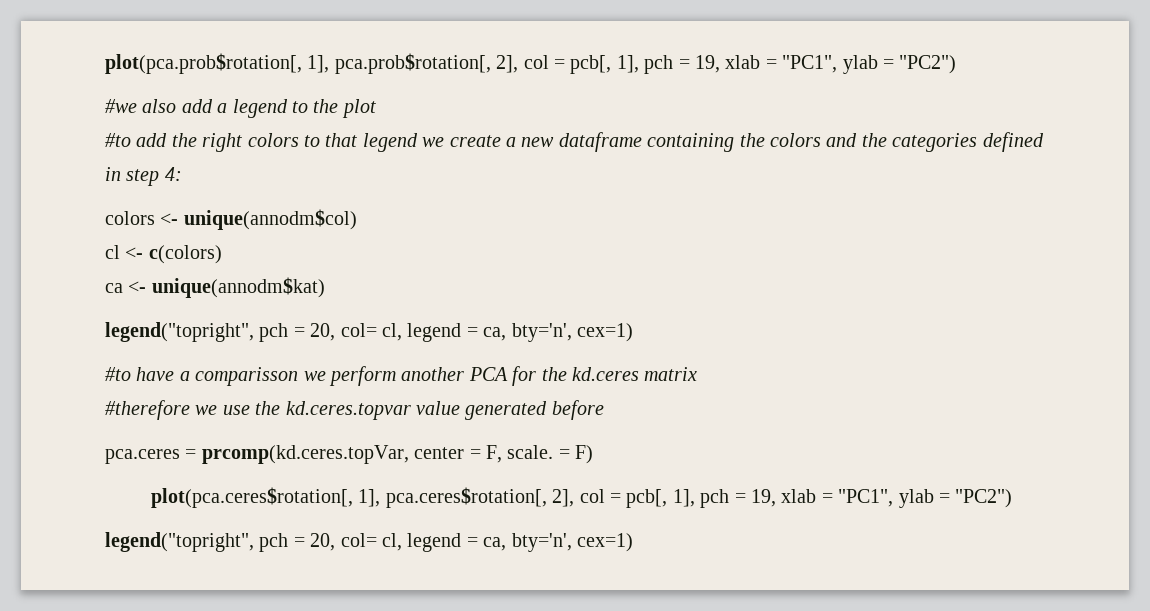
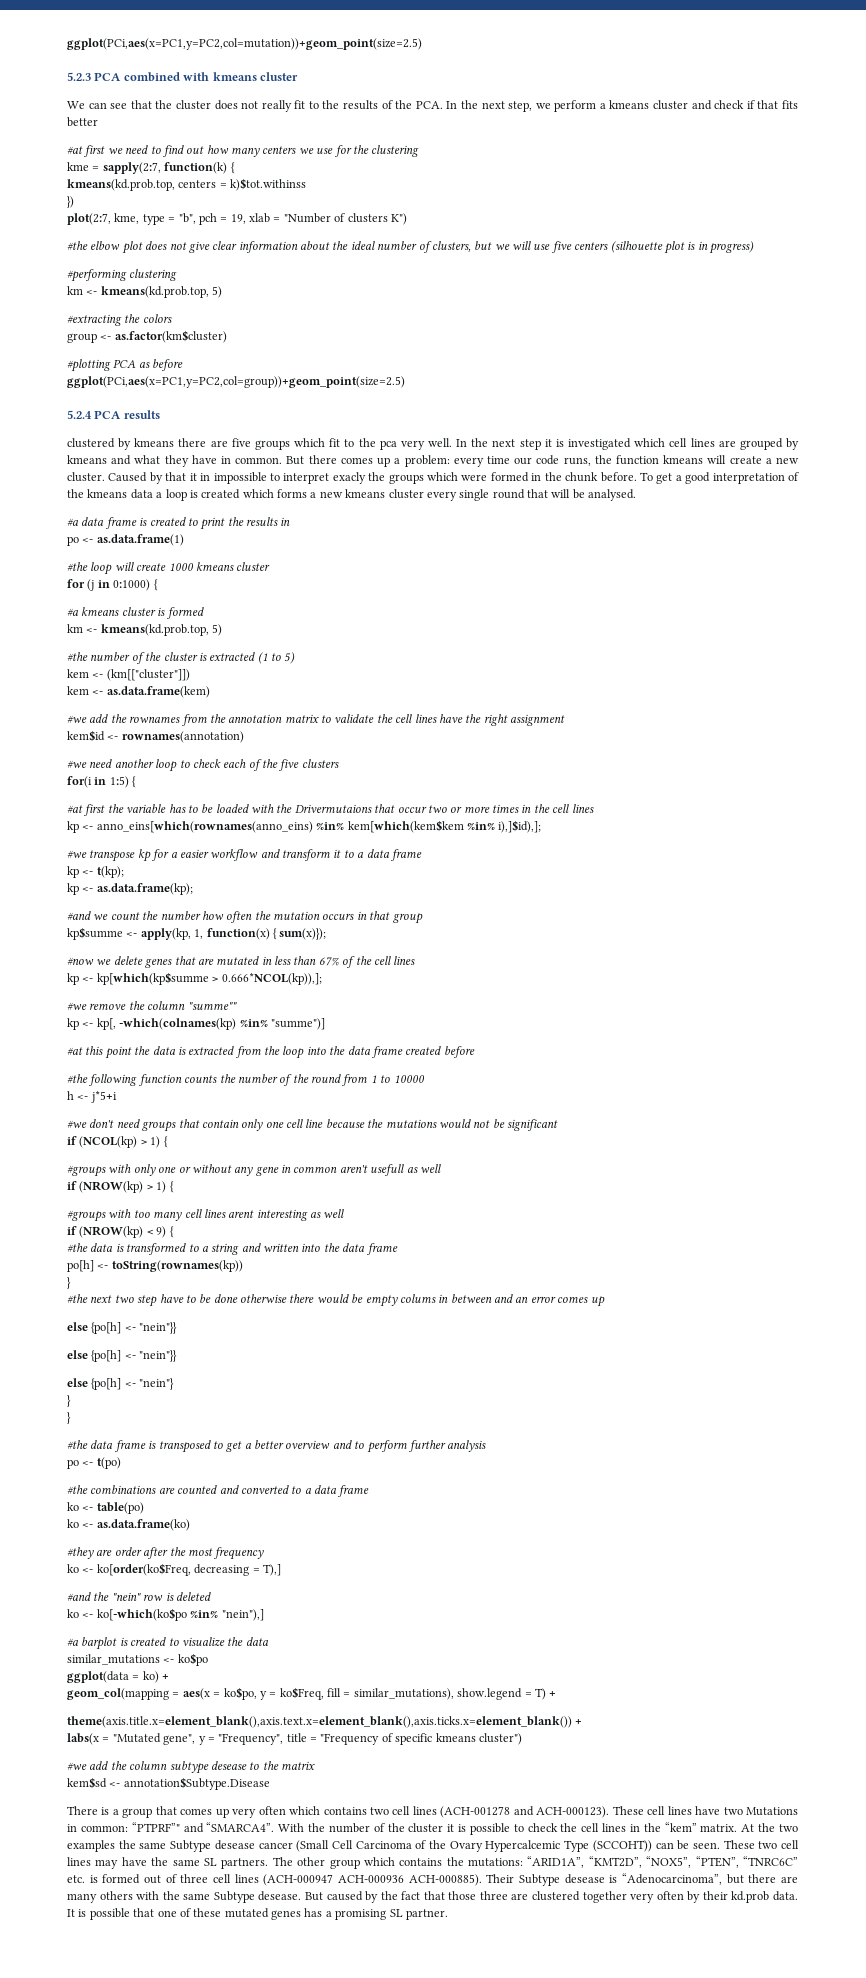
- plot(pca.prob$rotation[, 1], pca.prob$rotation[, 2], col = pcb[, 1], pch = 19, xlab = "PC1", ylab = "PC2")
- #we also add a legend to the plot
- #to add the right colors to that legend we create a new dataframe containing the colors and the categories defined in step 4:
- colors <- unique(annodm$col)
- cl <- c(colors)
- ca <- unique(annodm$kat)
- legend("topright", pch = 20, col= cl, legend = ca, bty='n', cex=1)
- #to have a comparisson we perform another PCA for the kd.ceres matrix
- #therefore we use the kd.ceres.topvar value generated before
- pca.ceres = prcomp(kd.ceres.topVar, center = F, scale. = F)
- plot(pca.ceres$rotation[, 1], pca.ceres$rotation[, 2], col = pcb[, 1], pch = 19, xlab = "PC1", ylab = "PC2")
- legend("topright", pch = 20, col= cl, legend = ca, bty='n', cex=1)
+ ggplot(PCi,aes(x=PC1,y=PC2,col=mutation))+geom_point(size=2.5)
+ 5.2.3 PCA combined with kmeans cluster
+ We can see that the cluster does not really fit to the results of the PCA. In the next step, we perform a kmeans cluster and check if that fits better
+ #at first we need to find out how many centers we use for the clustering
+ kme = sapply(2:7, function(k) {
+ kmeans(kd.prob.top, centers = k)$tot.withinss
+ })
+ plot(2:7, kme, type = "b", pch = 19, xlab = "Number of clusters K")
+ #the elbow plot does not give clear information about the ideal number of clusters, but we will use five centers (silhouette plot is in progress)
+ #performing clustering
+ km <- kmeans(kd.prob.top, 5)
+ #extracting the colors
+ group <- as.factor(km$cluster)
+ #plotting PCA as before
+ ggplot(PCi,aes(x=PC1,y=PC2,col=group))+geom_point(size=2.5)
+ 5.2.4 PCA results
+ clustered by kmeans there are five groups which fit to the pca very well. In the next step it is investigated which cell lines are grouped by kmeans and what they have in common. But there comes up a problem: every time our code runs, the function kmeans will create a new cluster. Caused by that it in impossible to interpret exacly the groups which were formed in the chunk before. To get a good interpretation of the kmeans data a loop is created which forms a new kmeans cluster every single round that will be analysed.
+ #a data frame is created to print the results in
+ po <- as.data.frame(1)
+ #the loop will create 1000 kmeans cluster
+ for (j in 0:1000) {
+ #a kmeans cluster is formed
+ km <- kmeans(kd.prob.top, 5)
+ #the number of the cluster is extracted (1 to 5)
+ kem <- (km[["cluster"]])
+ kem <- as.data.frame(kem)
+ #we add the rownames from the annotation matrix to validate the cell lines have the right assignment
+ kem$id <- rownames(annotation)
+ #we need another loop to check each of the five clusters
+ for(i in 1:5) {
+ #at first the variable has to be loaded with the Drivermutaions that occur two or more times in the cell lines
+ kp <- anno_eins[which(rownames(anno_eins) %in% kem[which(kem$kem %in% i),]$id),];
+ #we transpose kp for a easier workflow and transform it to a data frame
+ kp <- t(kp);
+ kp <- as.data.frame(kp);
+ #and we count the number how often the mutation occurs in that group
+ kp$summe <- apply(kp, 1, function(x) { sum(x)});
+ #now we delete genes that are mutated in less than 67% of the cell lines
+ kp <- kp[which(kp$summe > 0.666*NCOL(kp)),];
+ #we remove the column "summe""
+ kp <- kp[, -which(colnames(kp) %in% "summe")]
+ #at this point the data is extracted from the loop into the data frame created before
+ #the following function counts the number of the round from 1 to 10000
+ h <- j*5+i
+ #we don't need groups that contain only one cell line because the mutations would not be significant
+ if (NCOL(kp) > 1) {
+ #groups with only one or without any gene in common aren't usefull as well
+ if (NROW(kp) > 1) {
+ #groups with too many cell lines arent interesting as well
+ if (NROW(kp) < 9) {
+ #the data is transformed to a string and written into the data frame
+ po[h] <- toString(rownames(kp))
+ }
+ #the next two step have to be done otherwise there would be empty colums in between and an error comes up
+ else {po[h] <- "nein"}}
+ else {po[h] <- "nein"}}
+ else {po[h] <- "nein"}
+ }
+ }
+ #the data frame is transposed to get a better overview and to perform further analysis
+ po <- t(po)
+ #the combinations are counted and converted to a data frame
+ ko <- table(po)
+ ko <- as.data.frame(ko)
+ #they are order after the most frequency
+ ko <- ko[order(ko$Freq, decreasing = T),]
+ #and the "nein" row is deleted
+ ko <- ko[-which(ko$po %in% "nein"),]
+ #a barplot is created to visualize the data
+ similar_mutations <- ko$po
+ ggplot(data = ko) +
+ geom_col(mapping = aes(x = ko$po, y = ko$Freq, fill = similar_mutations), show.legend = T) +
+ theme(axis.title.x=element_blank(),axis.text.x=element_blank(),axis.ticks.x=element_blank()) +
+ labs(x = "Mutated gene", y = "Frequency", title = "Frequency of specific kmeans cluster")
+ #we add the column subtype desease to the matrix
+ kem$sd <- annotation$Subtype.Disease
+ There is a group that comes up very often which contains two cell lines (ACH-001278 and ACH-000123). These cell lines have two Mutations in common: “PTPRF”" and “SMARCA4”. With the number of the cluster it is possible to check the cell lines in the “kem” matrix. At the two examples the same Subtype desease cancer (Small Cell Carcinoma of the Ovary Hypercalcemic Type (SCCOHT)) can be seen. These two cell lines may have the same SL partners. The other group which contains the mutations: “ARID1A”, “KMT2D”, “NOX5”, “PTEN”, “TNRC6C” etc. is formed out of three cell lines (ACH-000947 ACH-000936 ACH-000885). Their Subtype desease is “Adenocarcinoma”, but there are many others with the same Subtype desease. But caused by the fact that those three are clustered together very often by their kd.prob data. It is possible that one of these mutated genes has a promising SL partner.

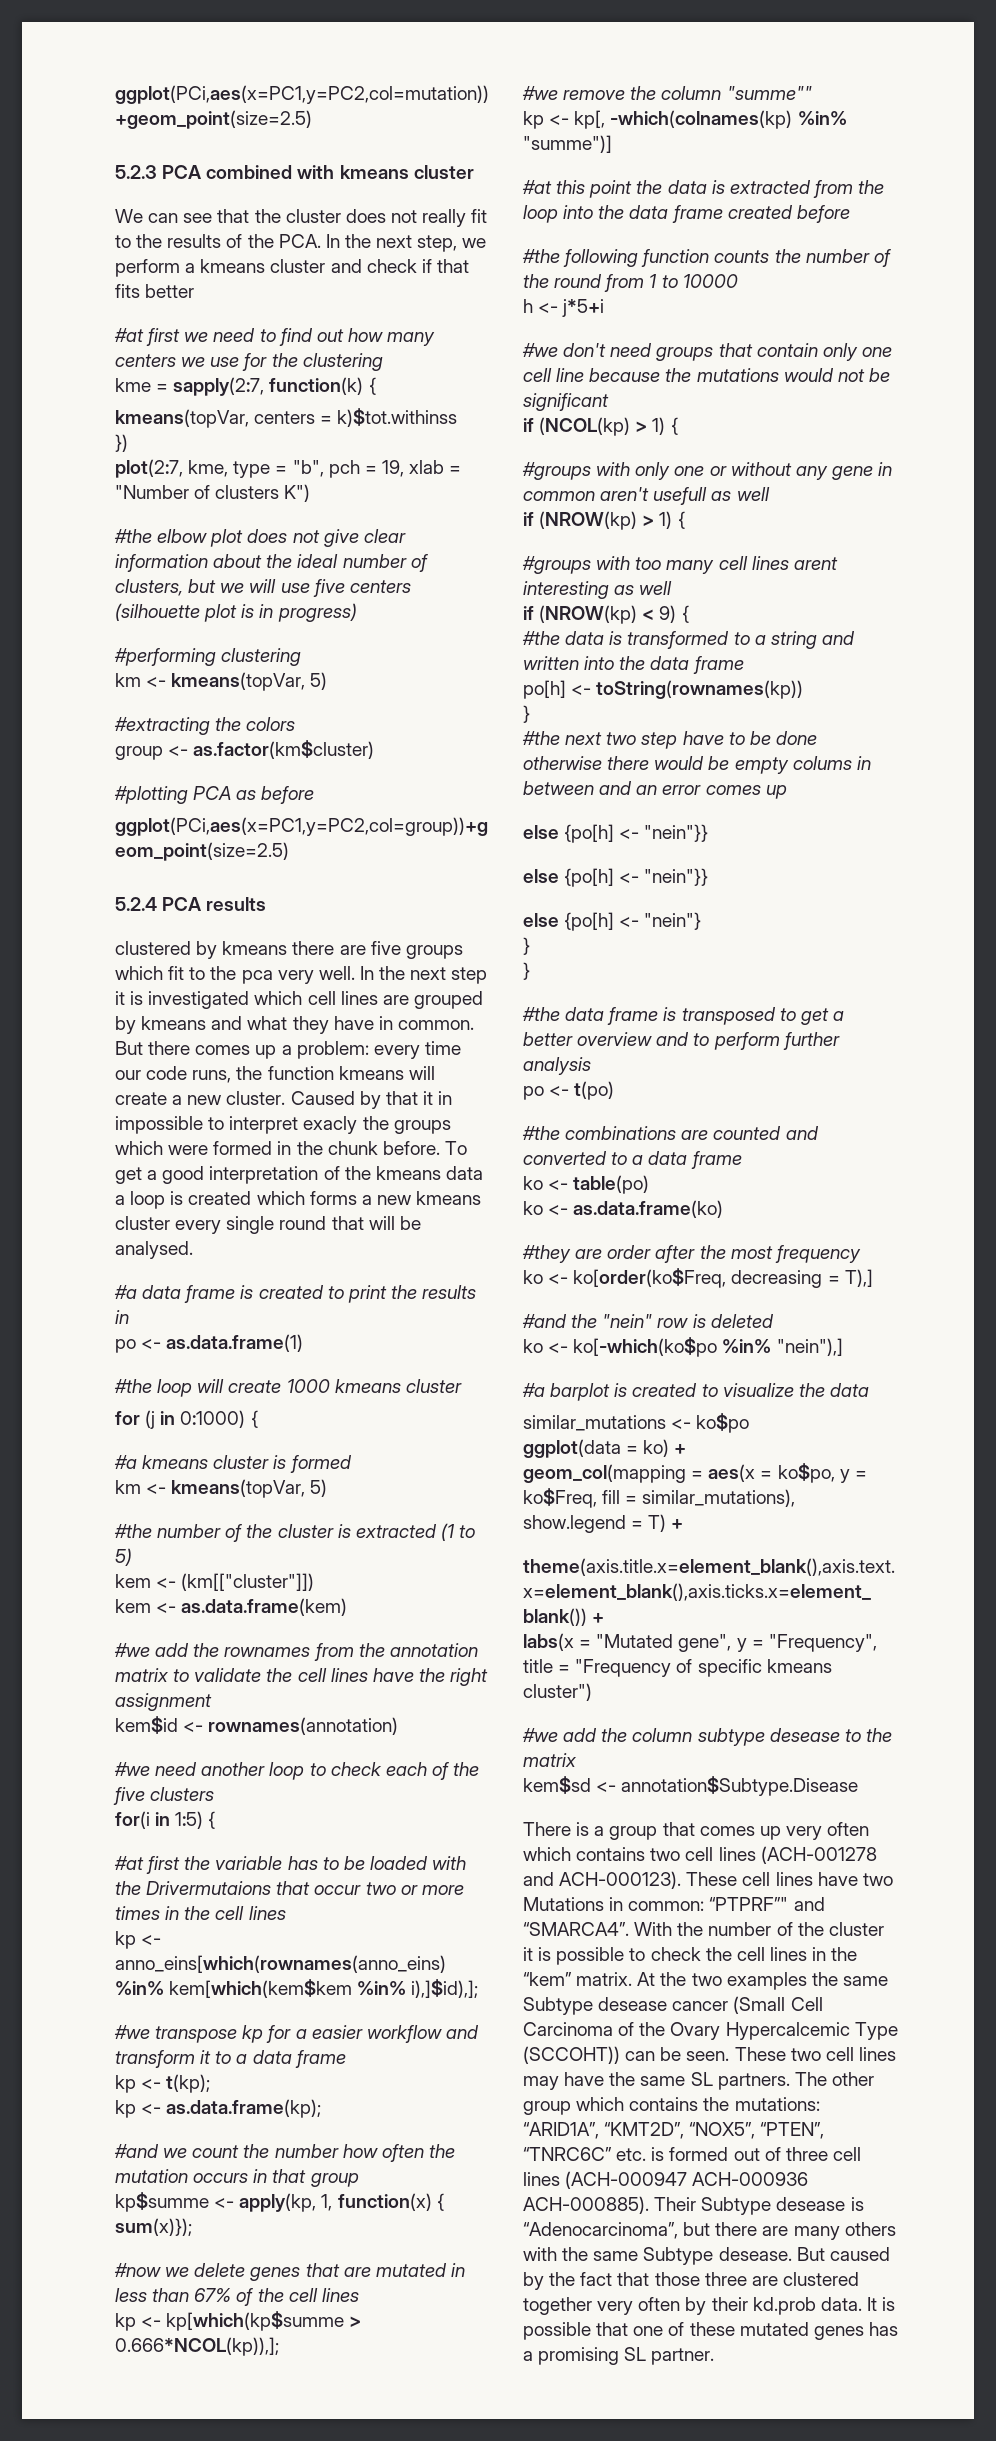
- kmeans(kd.prob.top, centers = k)$tot.withinss
+ kmeans(topVar, centers = k)$tot.withinss
  #performing clustering
- km <- kmeans(kd.prob.top, 5)
+ km <- kmeans(topVar, 5)
  #a kmeans cluster is formed
- km <- kmeans(kd.prob.top, 5)
+ km <- kmeans(topVar, 5)

